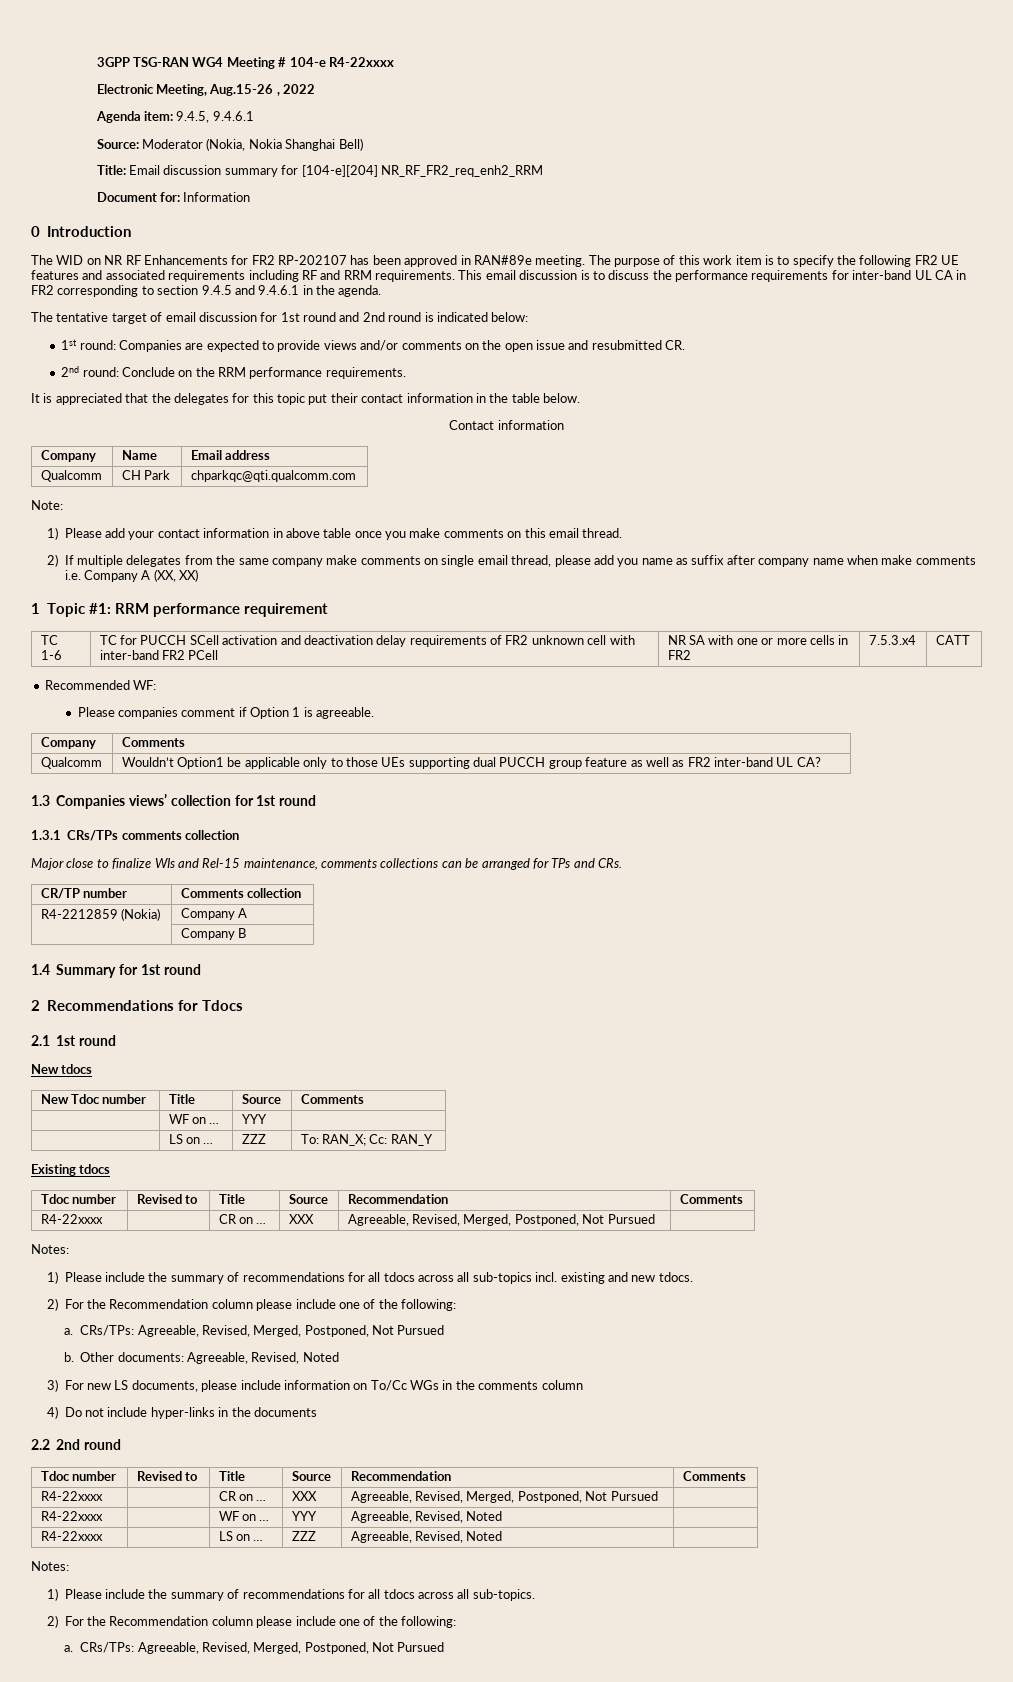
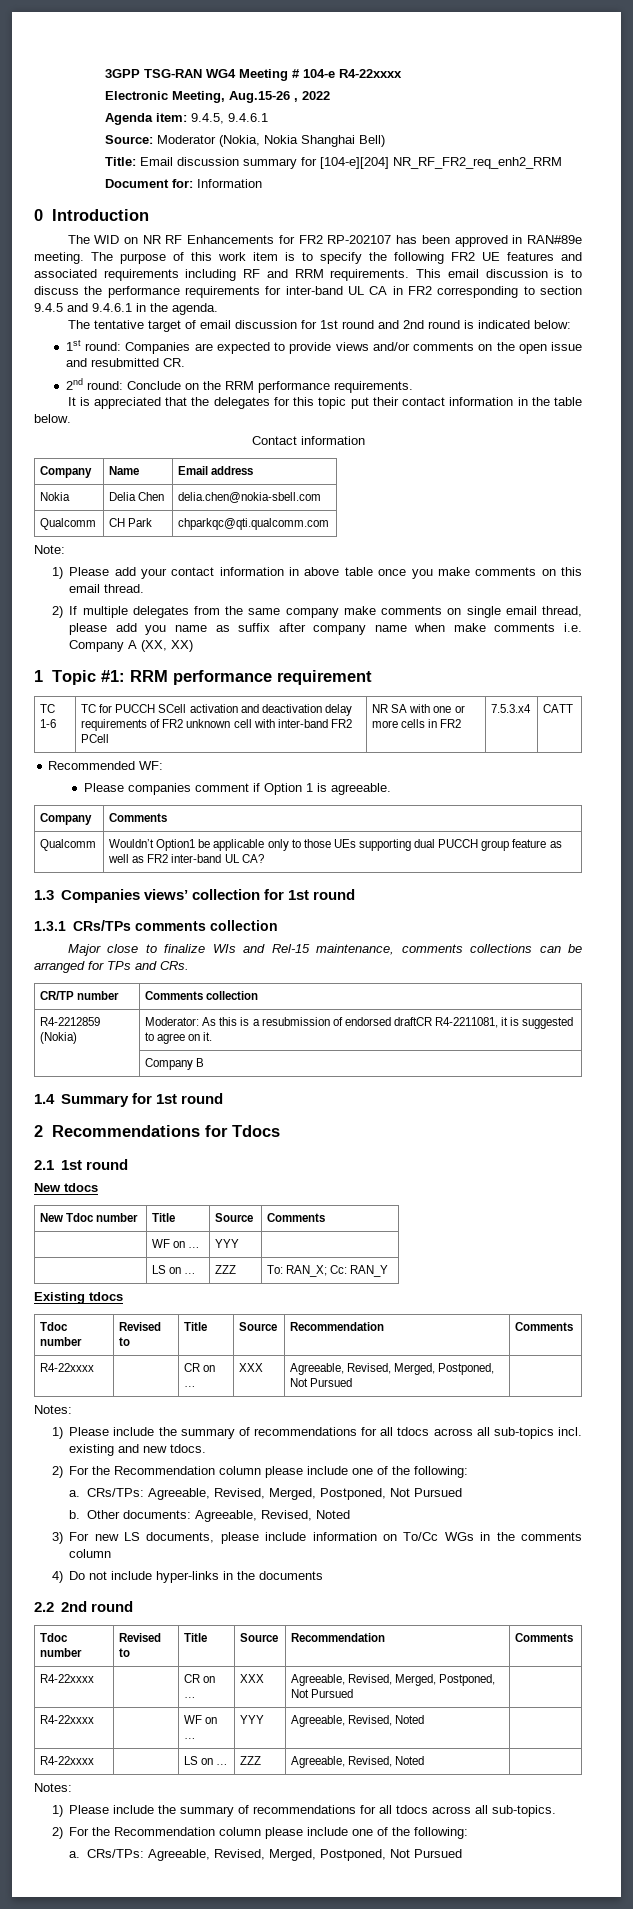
+ Nokia | Delia Chen | delia.chen@nokia-sbell.com
- R4-2212859 (Nokia) | Company A
+ R4-2212859 (Nokia) | Moderator: As this is a resubmission of endorsed draftCR R4-2211081, it is suggested to agree on it.

